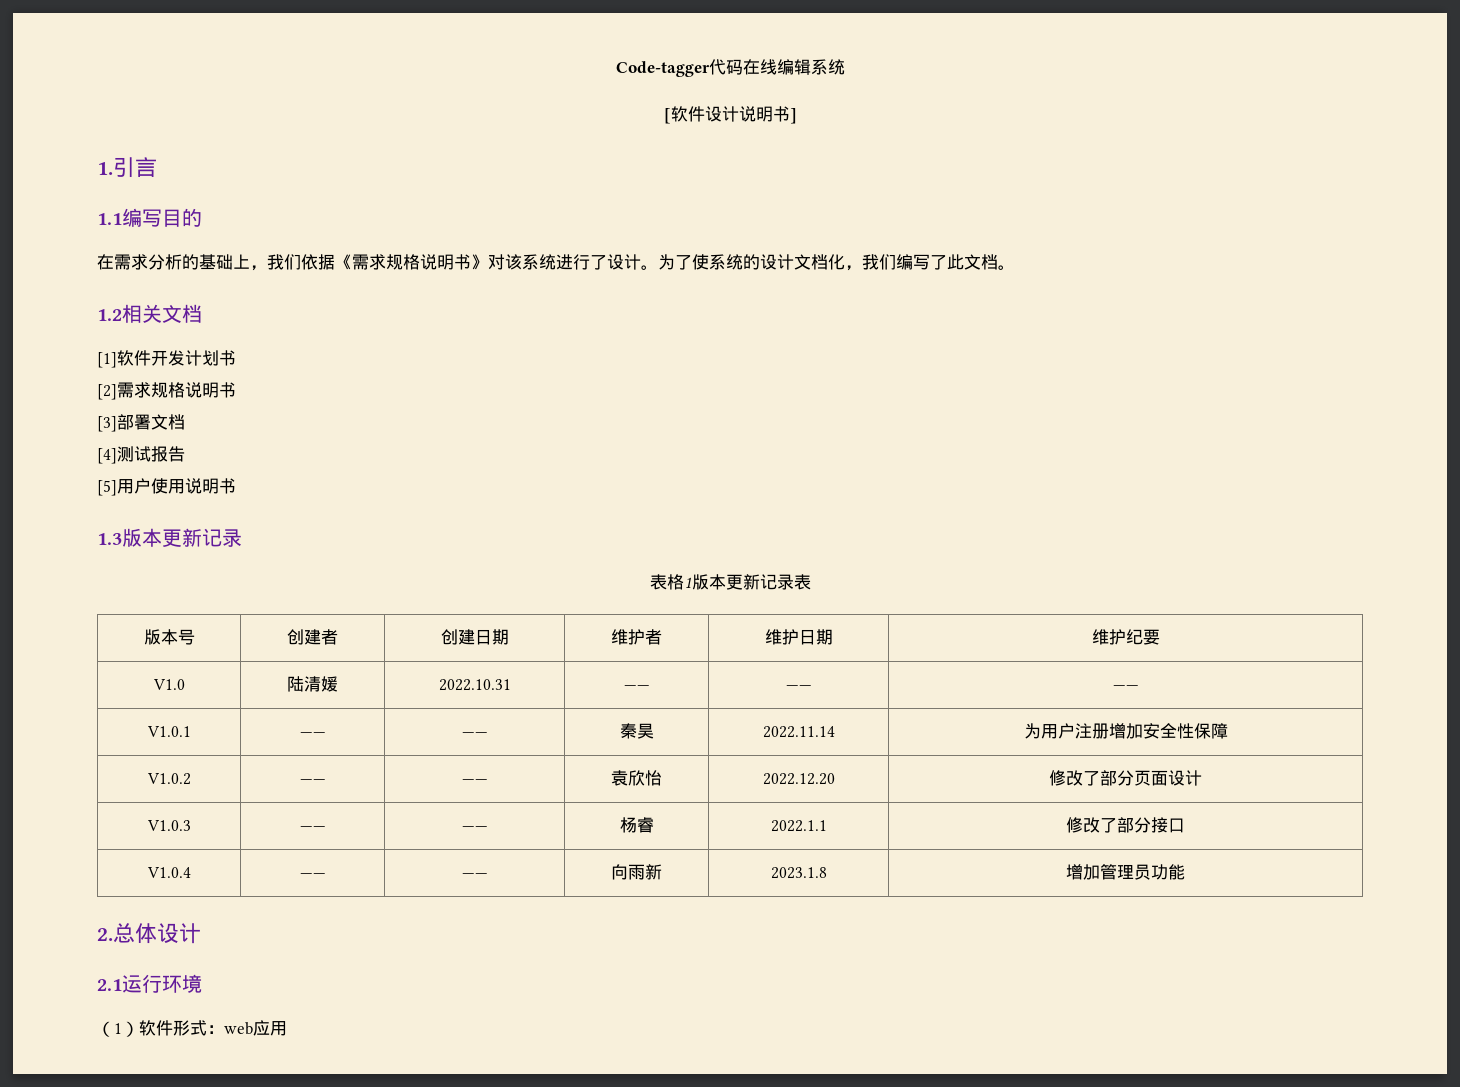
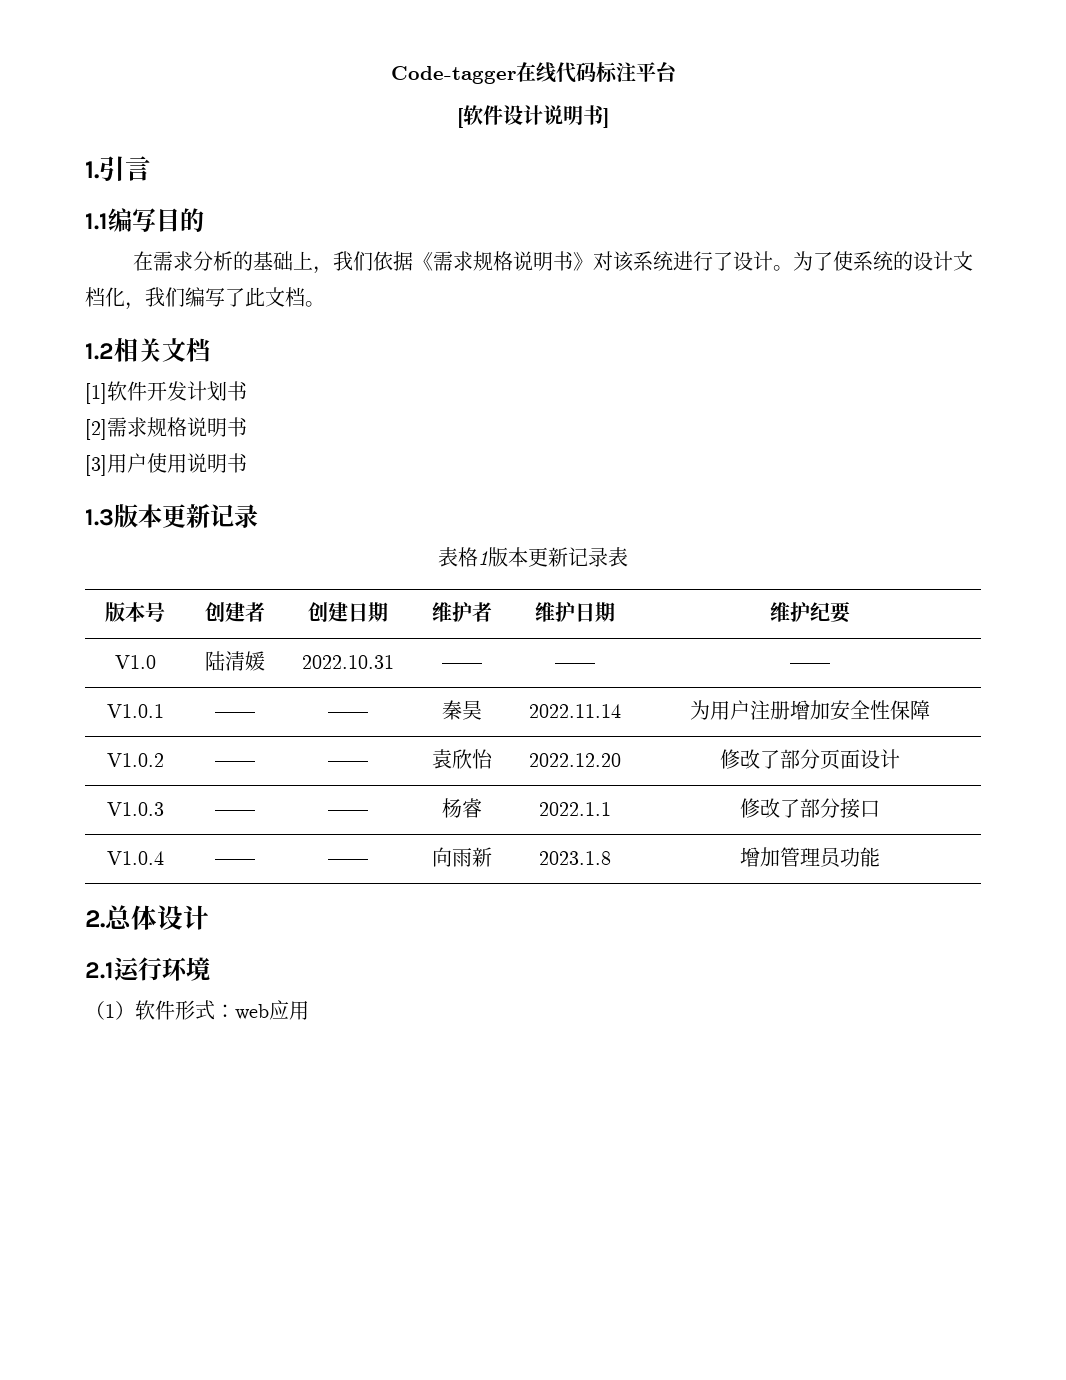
- Code-tagger代码在线编辑系统
+ Code-tagger在线代码标注平台
- [3]部署文档
- [4]测试报告
- [5]用户使用说明书
+ [3]用户使用说明书

